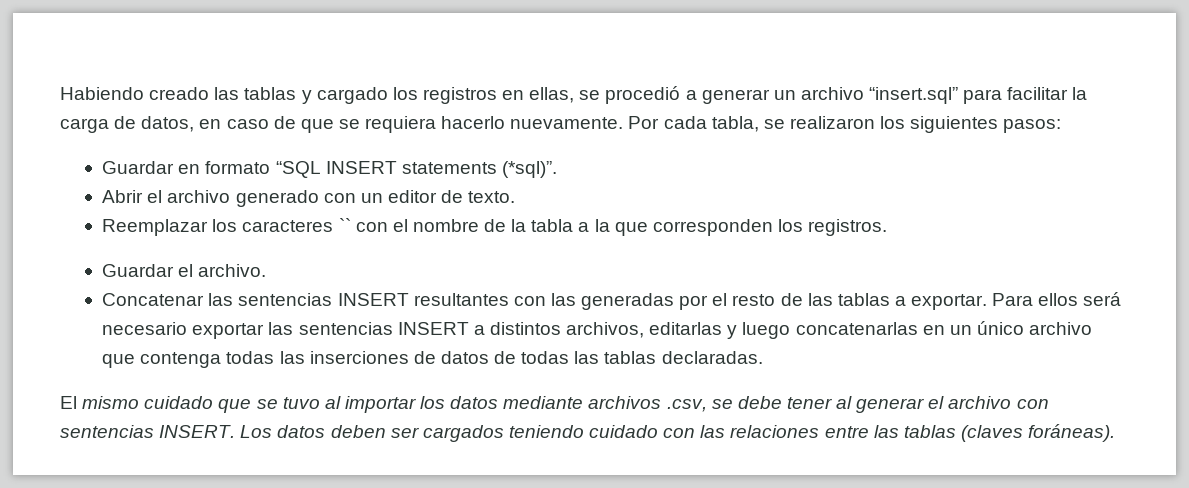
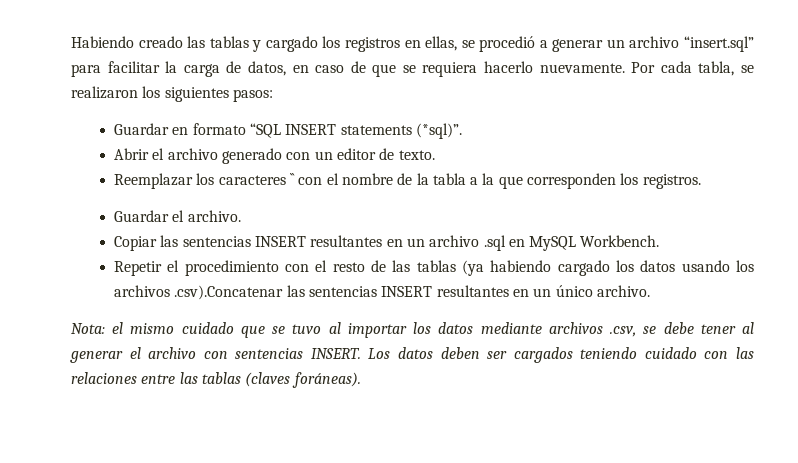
- Concatenar las sentencias INSERT resultantes con las generadas por el resto de las tablas a exportar. Para ellos será necesario exportar las sentencias INSERT a distintos archivos, editarlas y luego concatenarlas en un único archivo que contenga todas las inserciones de datos de todas las tablas declaradas.
- El mismo cuidado que se tuvo al importar los datos mediante archivos .csv, se debe tener al generar el archivo con sentencias INSERT.
+ Copiar las sentencias INSERT resultantes en un archivo .sql en MySQL Workbench.
+ Repetir el procedimiento con el resto de las tablas (ya habiendo cargado los datos usando los archivos .csv).Concatenar las sentencias INSERT resultantes en un único archivo.
+ Nota: el mismo cuidado que se tuvo al importar los datos mediante archivos .csv, se debe tener al generar el archivo con sentencias INSERT.

